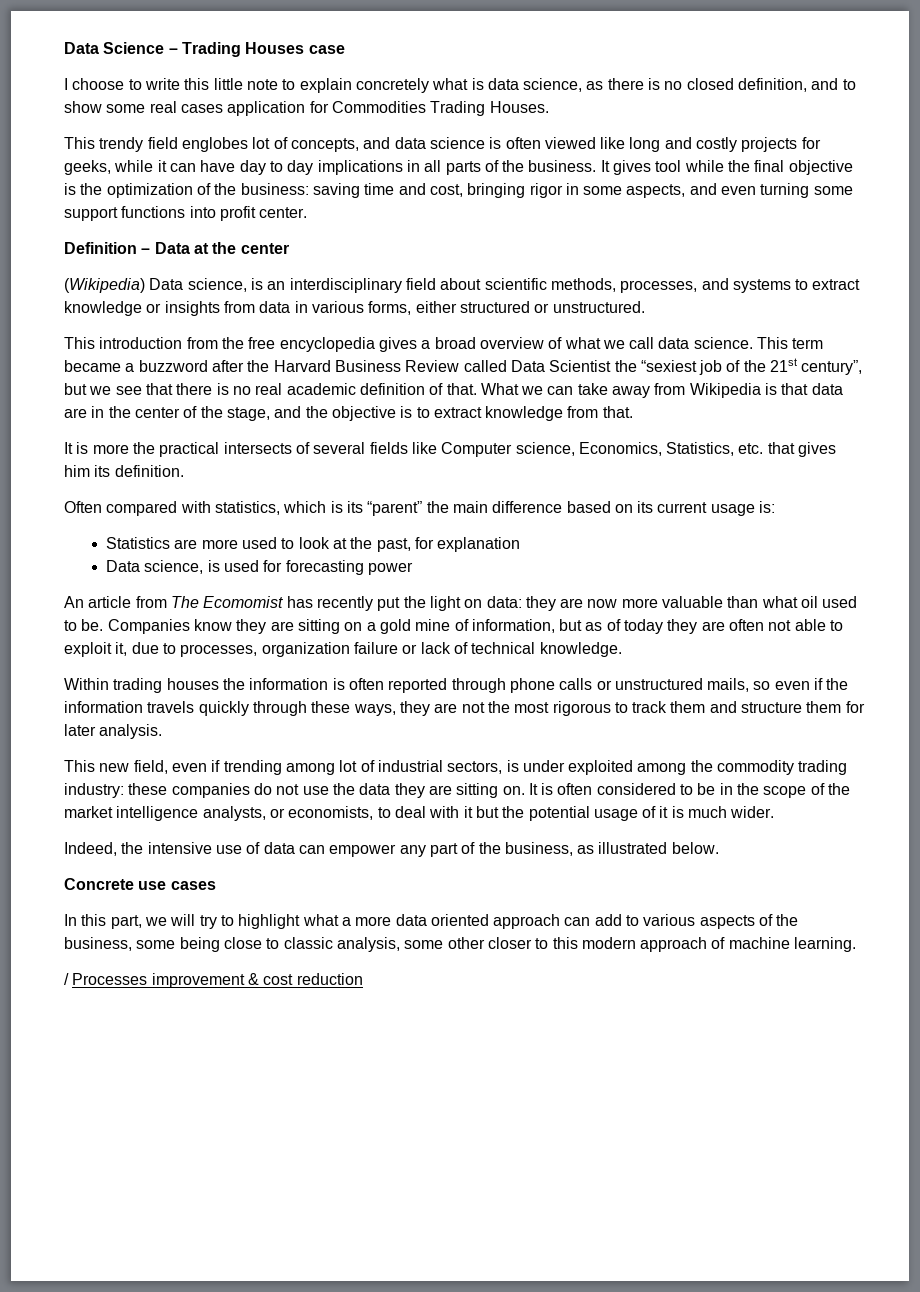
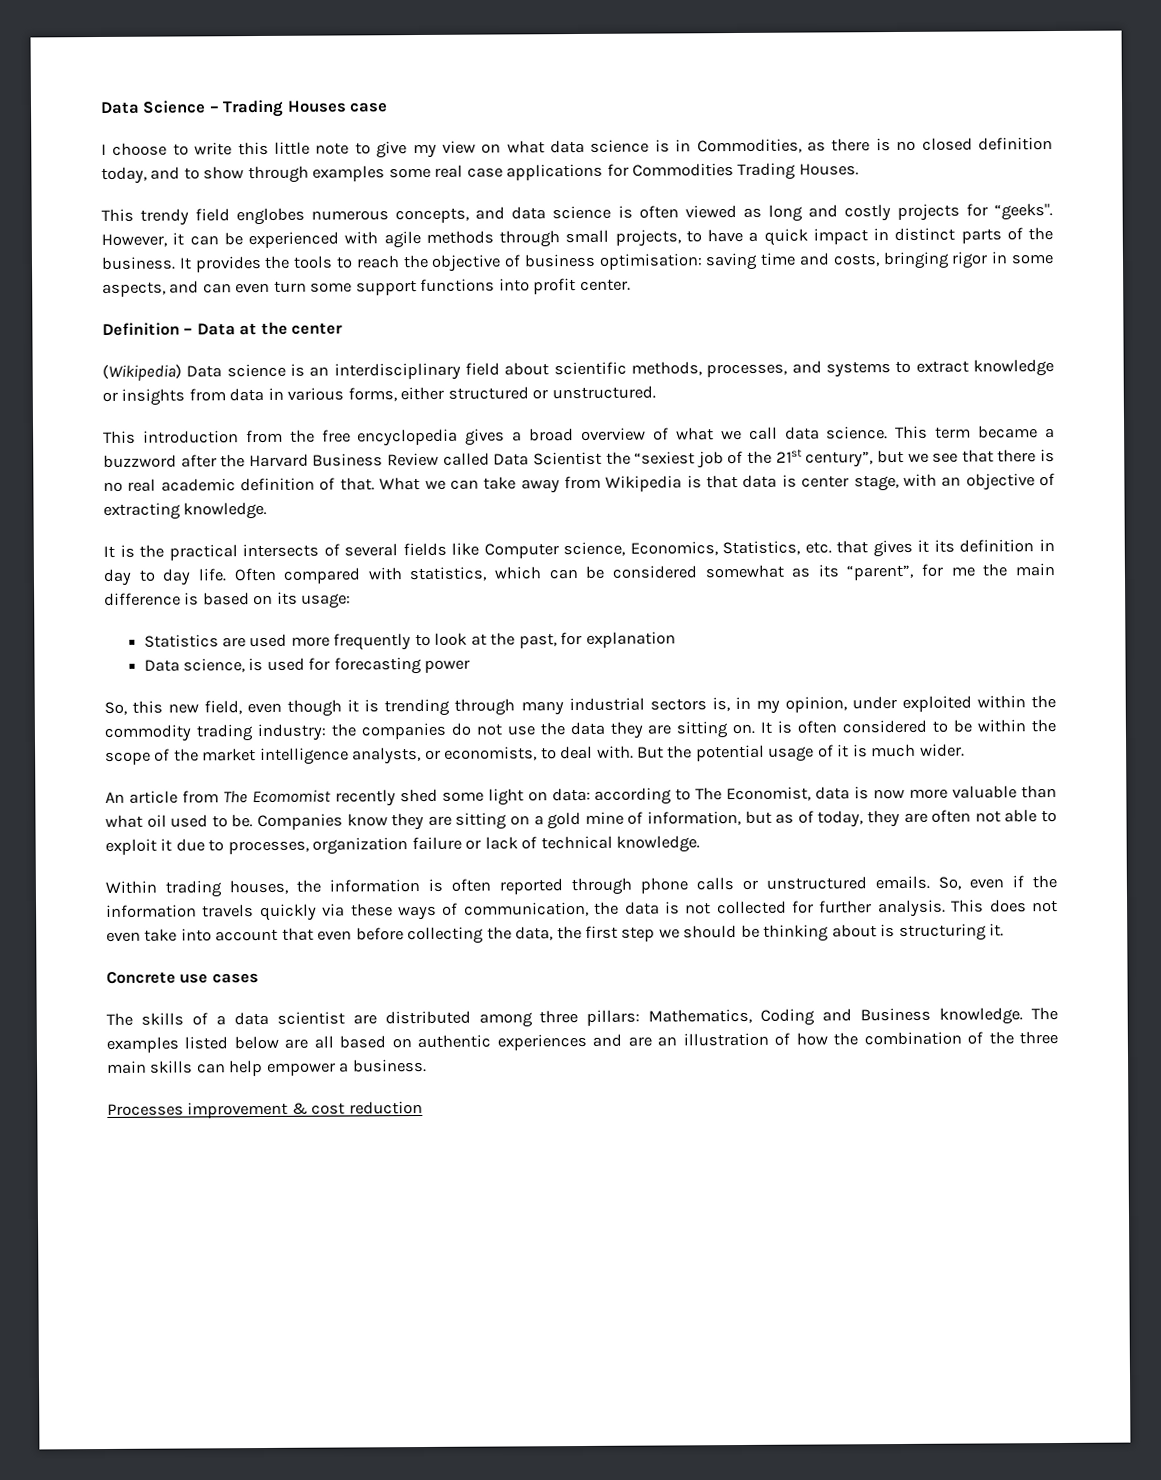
- I choose to write this little note to explain concretely what is data science, as there is no closed definition, and to show some real cases application for Commodities Trading Houses.
+ I choose to write this little note to give my view on what data science is in Commodities, as there is no closed definition today, and to show through examples some real case applications for Commodities Trading Houses.
- This trendy field englobes lot of concepts, and data science is often viewed like long and costly projects for geeks, while it can have day to day implications in all parts of the business.
+ This trendy field englobes numerous concepts, and data science is often viewed as long and costly projects for “geeks". However, it can be experienced with agile methods through small projects, to have a quick impact in distinct parts of the business.
- It gives tool while the final objective is the optimization of the business: saving time and cost, bringing rigor in some aspects, and even turning some support functions into profit center.
+ It provides the tools to reach the objective of business optimisation: saving time and costs, bringing rigor in some aspects, and can even turn some support functions into profit center.
- (Wikipedia) Data science, is an interdisciplinary field about scientific methods, processes, and systems to extract knowledge or insights from data in various forms, either structured or unstructured.
+ (Wikipedia) Data science is an interdisciplinary field about scientific methods, processes, and systems to extract knowledge or insights from data in various forms, either structured or unstructured.
- What we can take away from Wikipedia is that data are in the center of the stage, and the objective is to extract knowledge from that.
- It is more the practical intersects of several fields like Computer science, Economics, Statistics, etc. that gives him its definition.
- Often compared with statistics, which is its “parent” the main difference based on its current usage is:
+ What we can take away from Wikipedia is that data is center stage, with an objective of extracting knowledge.
+ It is the practical intersects of several fields like Computer science, Economics, Statistics, etc. that gives it its definition in day to day life. Often compared with statistics, which can be considered somewhat as its “parent”, for me the main difference is based on its usage:
- Statistics are more used to look at the past, for explanation
+ Statistics are used more frequently to look at the past, for explanation
+ So, this new field, even though it is trending through many industrial sectors is, in my opinion, under exploited within the commodity trading industry: the companies do not use the data they are sitting on. It is often considered to be within the scope of the market intelligence analysts, or economists, to deal with. But the potential usage of it is much wider.
- An article from The Ecomomist has recently put the light on data: they are now more valuable than what oil used to be.
+ An article from The Ecomomist recently shed some light on data: according to The Economist, data is now more valuable than what oil used to be.
- Companies know they are sitting on a gold mine of information, but as of today they are often not able to exploit it, due to processes, organization failure or lack of technical knowledge.
+ Companies know they are sitting on a gold mine of information, but as of today, they are often not able to exploit it due to processes, organization failure or lack of technical knowledge.
- Within trading houses the information is often reported through phone calls or unstructured mails, so even if the information travels quickly through these ways, they are not the most rigorous to track them and structure them for later analysis.
- This new field, even if trending among lot of industrial sectors, is under exploited among the commodity trading industry: these companies do not use the data they are sitting on. It is often considered to be in the scope of the market intelligence analysts, or economists, to deal with it but the potential usage of it is much wider.
- Indeed, the intensive use of data can empower any part of the business, as illustrated below.
+ Within trading houses, the information is often reported through phone calls or unstructured emails. So, even if the information travels quickly via these ways of communication, the data is not collected for further analysis. This does not even take into account that even before collecting the data, the first step we should be thinking about is structuring it.
  Concrete use cases
- In this part, we will try to highlight what a more data oriented approach can add to various aspects of the business, some being close to classic analysis, some other closer to this modern approach of machine learning.
- / Processes improvement & cost reduction
+ The skills of a data scientist are distributed among three pillars: Mathematics, Coding and Business knowledge. The examples listed below are all based on authentic experiences and are an illustration of how the combination of the three main skills can help empower a business.
+ Processes improvement & cost reduction

